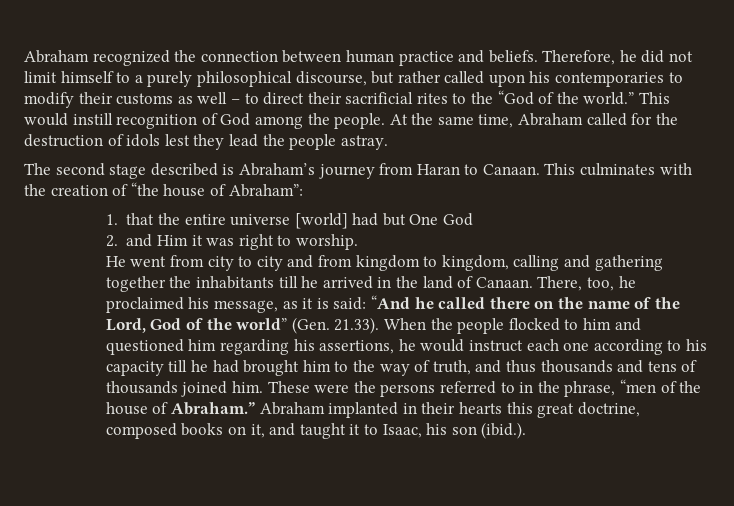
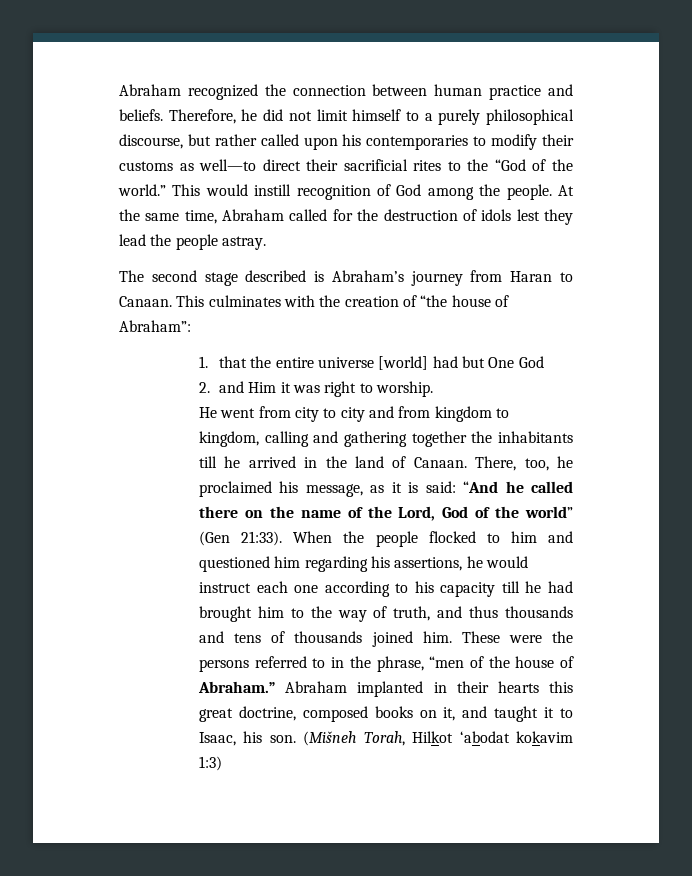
- Therefore, he did not limit himself to a purely philosophical discourse, but rather called upon his contemporaries to modify their customs as well – to direct their sacrificial rites to the “God of the world.”
+ Therefore, he did not limit himself to a purely philosophical discourse, but rather called upon his contemporaries to modify their customs as well—to direct their sacrificial rites to the “God of the world.”
- “And he called there on the name of the Lord, God of the world” (Gen. 21.33). When the people flocked to him and questioned him regarding his assertions, he would instruct each one according to his capacity till he had brought him to the way of truth, and thus thousands and tens of thousands joined him.
+ “And he called there on the name of the Lord, God of the world” (Gen 21:33). When the people flocked to him and questioned him regarding his assertions, he would instruct each one according to his capacity till he had brought him to the way of truth, and thus thousands and tens of thousands joined him.
- Abraham implanted in their hearts this great doctrine, composed books on it, and taught it to Isaac, his son (ibid.).
+ Abraham implanted in their hearts this great doctrine, composed books on it, and taught it to Isaac, his son. (Mišneh Torah, Hilkot ‘abodat kokavim 1:3)

